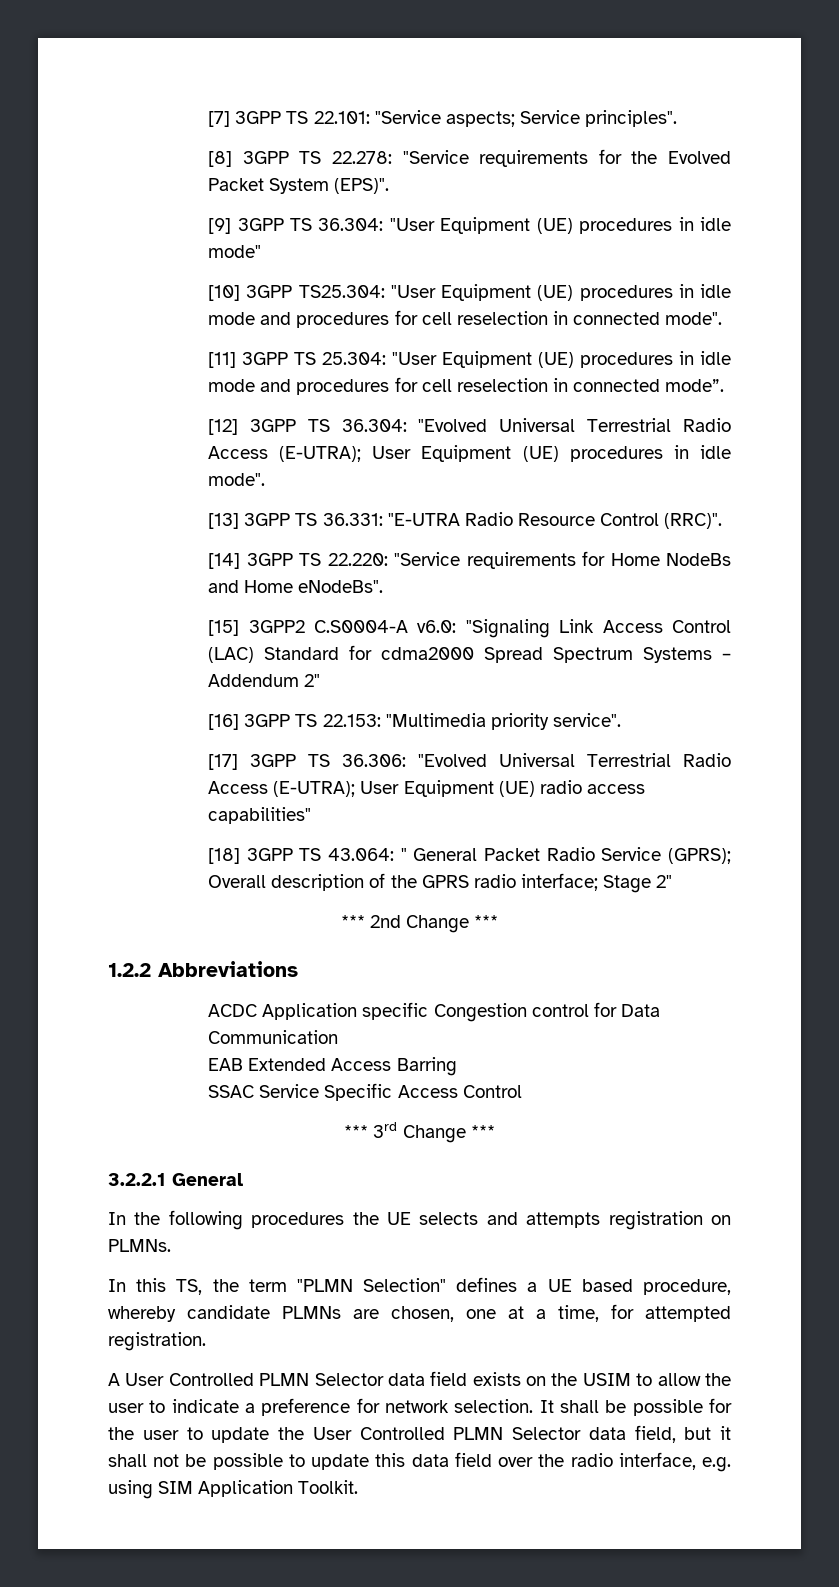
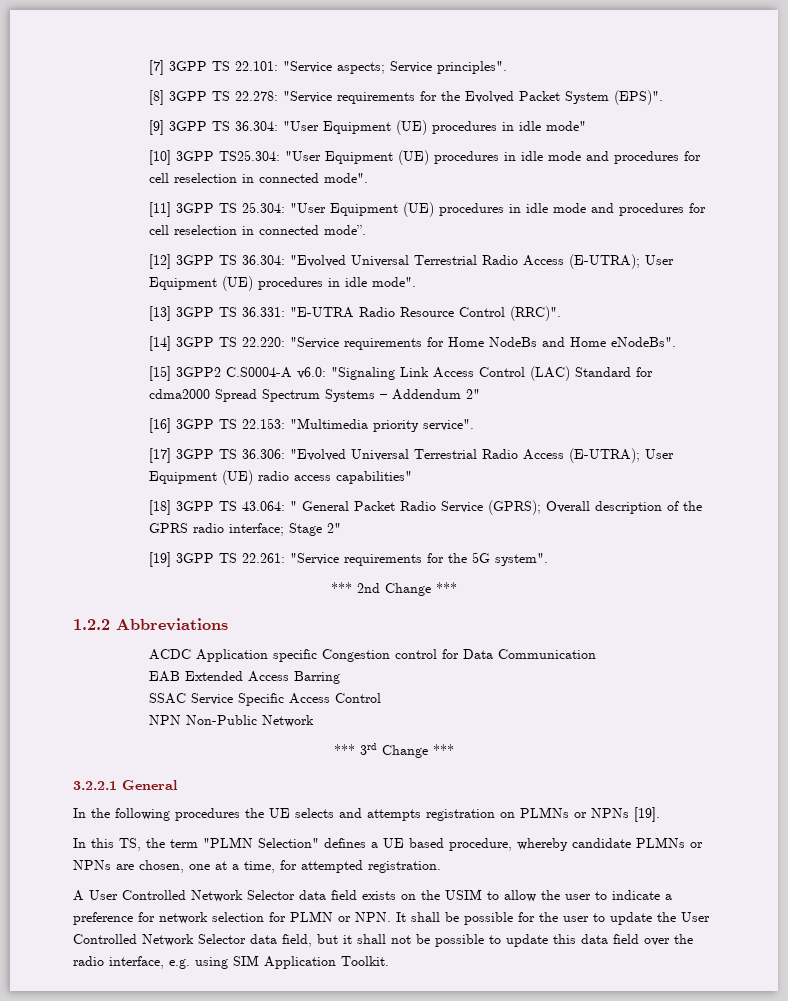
+ [19] 3GPP TS 22.261: "Service requirements for the 5G system".
+ NPN Non-Public Network
- In the following procedures the UE selects and attempts registration on PLMNs.
+ In the following procedures the UE selects and attempts registration on PLMNs or NPNs [19].
- In this TS, the term "PLMN Selection" defines a UE based procedure, whereby candidate PLMNs are chosen, one at a time, for attempted registration.
+ In this TS, the term "PLMN Selection" defines a UE based procedure, whereby candidate PLMNs or NPNs are chosen, one at a time, for attempted registration.
- A User Controlled PLMN Selector data field exists on the USIM to allow the user to indicate a preference for network selection. It shall be possible for the user to update the User Controlled PLMN Selector data field, but it shall not be possible to update this data field over the radio interface, e.g. using SIM Application Toolkit.
+ A User Controlled Network Selector data field exists on the USIM to allow the user to indicate a preference for network selection for PLMN or NPN. It shall be possible for the user to update the User Controlled Network Selector data field, but it shall not be possible to update this data field over the radio interface, e.g. using SIM Application Toolkit.

